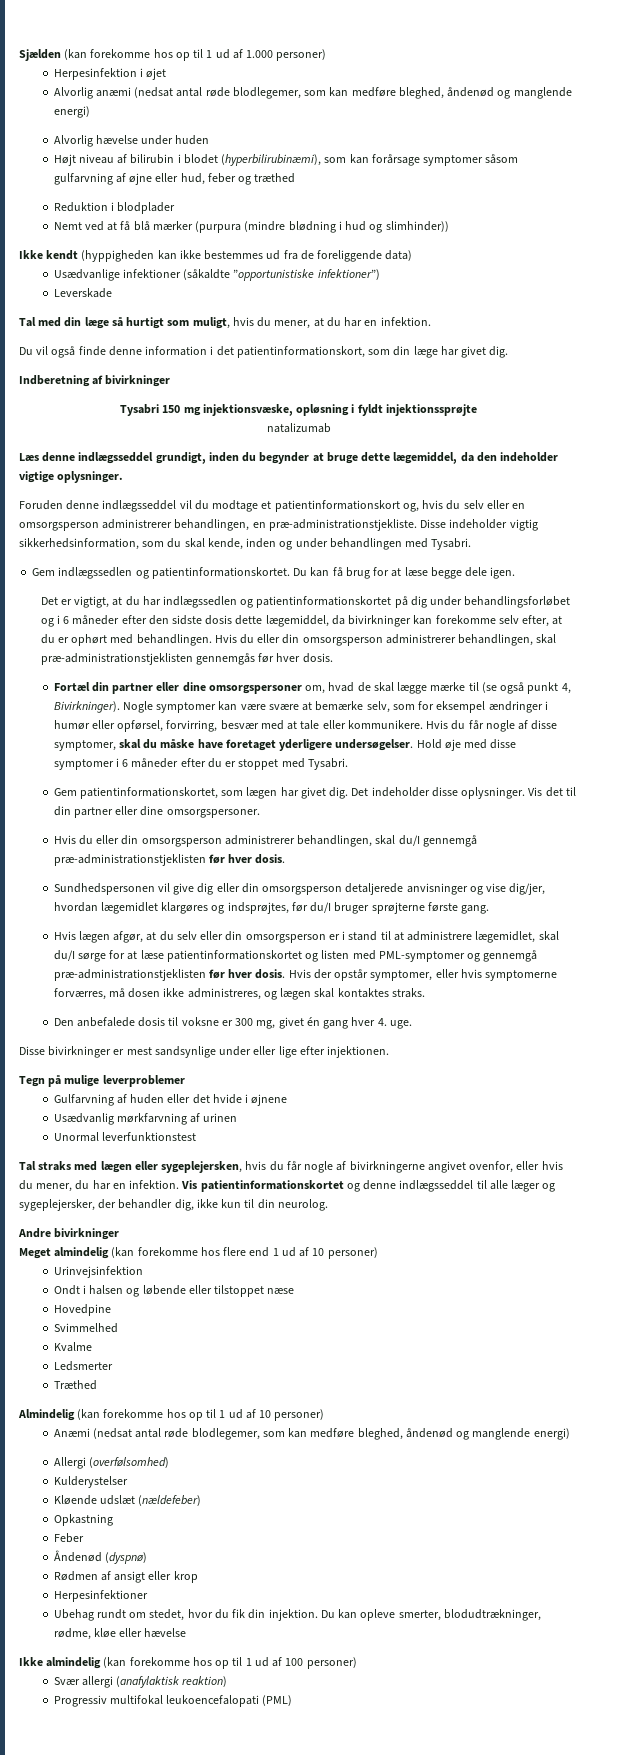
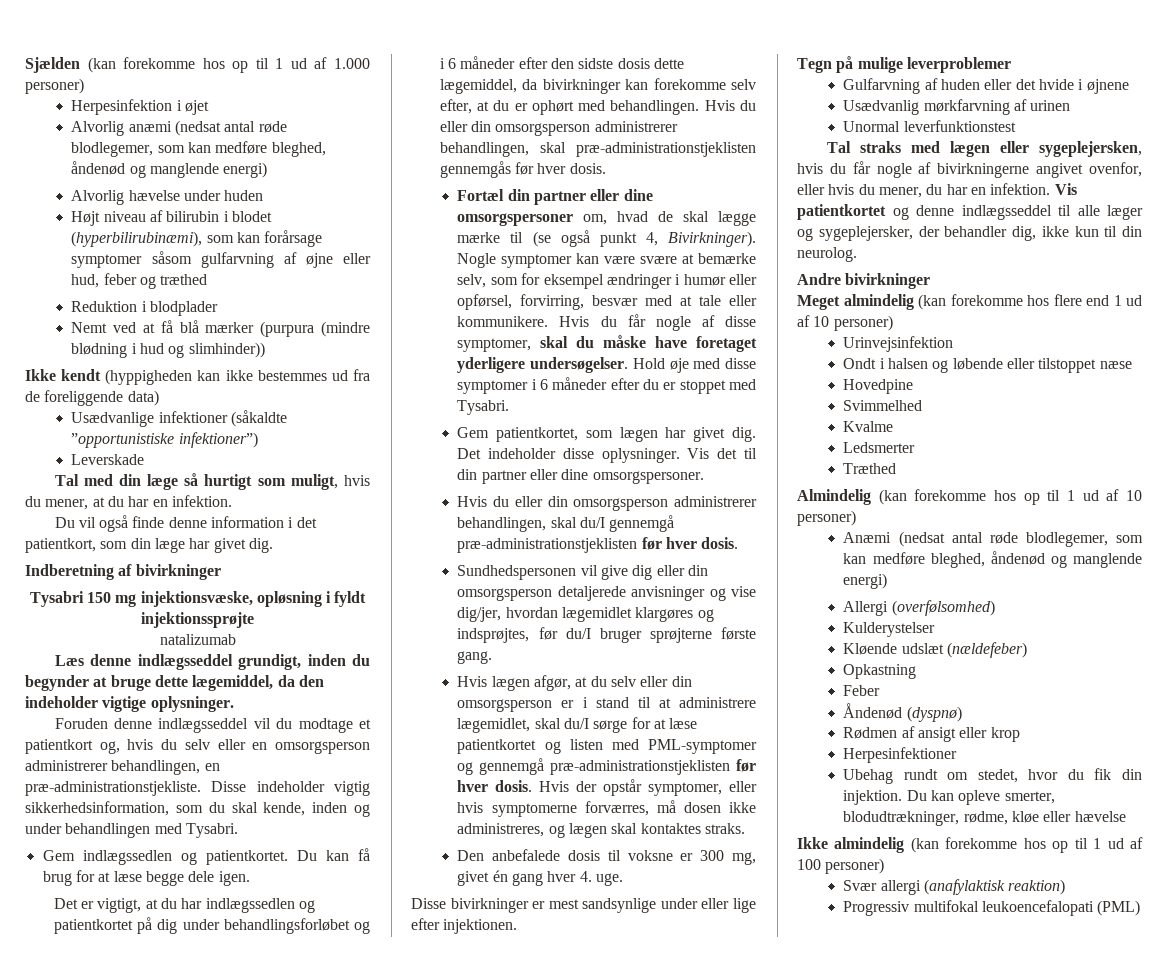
- Du vil også finde denne information i det patientinformationskort, som din læge har givet dig.
+ Du vil også finde denne information i det patientkort, som din læge har givet dig.
- Foruden denne indlægsseddel vil du modtage et patientinformationskort og, hvis du selv eller en omsorgsperson administrerer behandlingen, en præ-administrationstjekliste.
+ Foruden denne indlægsseddel vil du modtage et patientkort og, hvis du selv eller en omsorgsperson administrerer behandlingen, en præ-administrationstjekliste.
- Gem indlægssedlen og patientinformationskortet.
+ Gem indlægssedlen og patientkortet.
- Det er vigtigt, at du har indlægssedlen og patientinformationskortet på dig under behandlingsforløbet og i 6 måneder efter den sidste dosis dette lægemiddel, da bivirkninger kan forekomme selv efter, at du er ophørt med behandlingen.
+ Det er vigtigt, at du har indlægssedlen og patientkortet på dig under behandlingsforløbet og i 6 måneder efter den sidste dosis dette lægemiddel, da bivirkninger kan forekomme selv efter, at du er ophørt med behandlingen.
- Gem patientinformationskortet, som lægen har givet dig.
+ Gem patientkortet, som lægen har givet dig.
- Hvis lægen afgør, at du selv eller din omsorgsperson er i stand til at administrere lægemidlet, skal du/I sørge for at læse patientinformationskortet og listen med PML-symptomer og gennemgå præ-administrationstjeklisten før hver dosis.
+ Hvis lægen afgør, at du selv eller din omsorgsperson er i stand til at administrere lægemidlet, skal du/I sørge for at læse patientkortet og listen med PML-symptomer og gennemgå præ-administrationstjeklisten før hver dosis.
- Vis patientinformationskortet og denne indlægsseddel til alle læger og sygeplejersker, der behandler dig, ikke kun til din neurolog.
+ Vis patientkortet og denne indlægsseddel til alle læger og sygeplejersker, der behandler dig, ikke kun til din neurolog.

